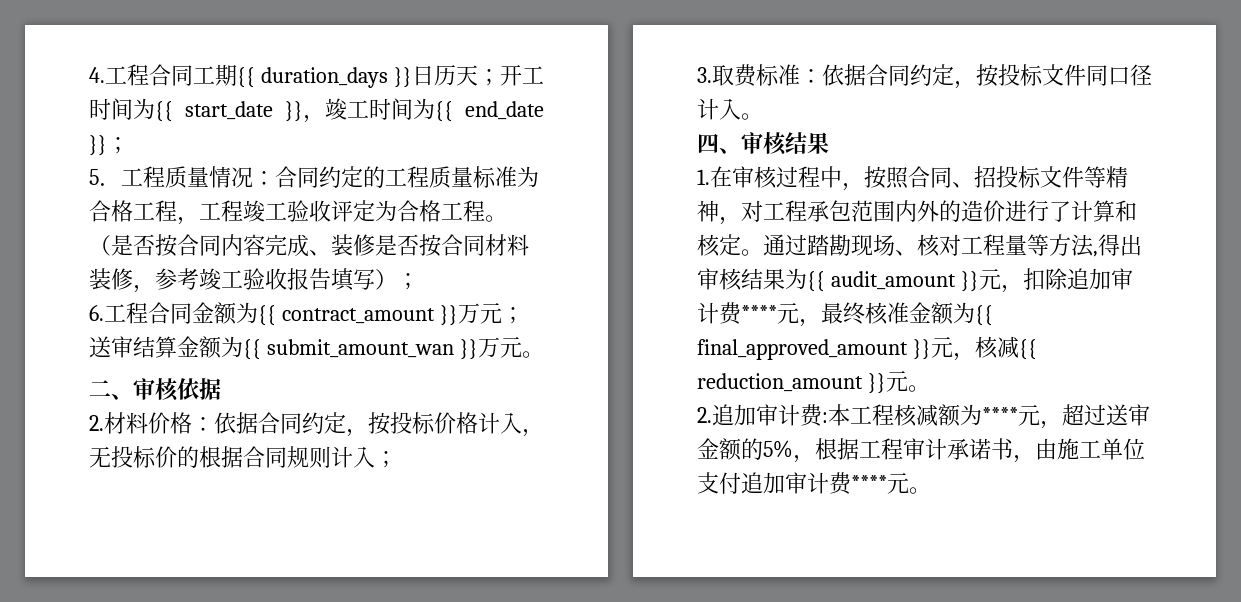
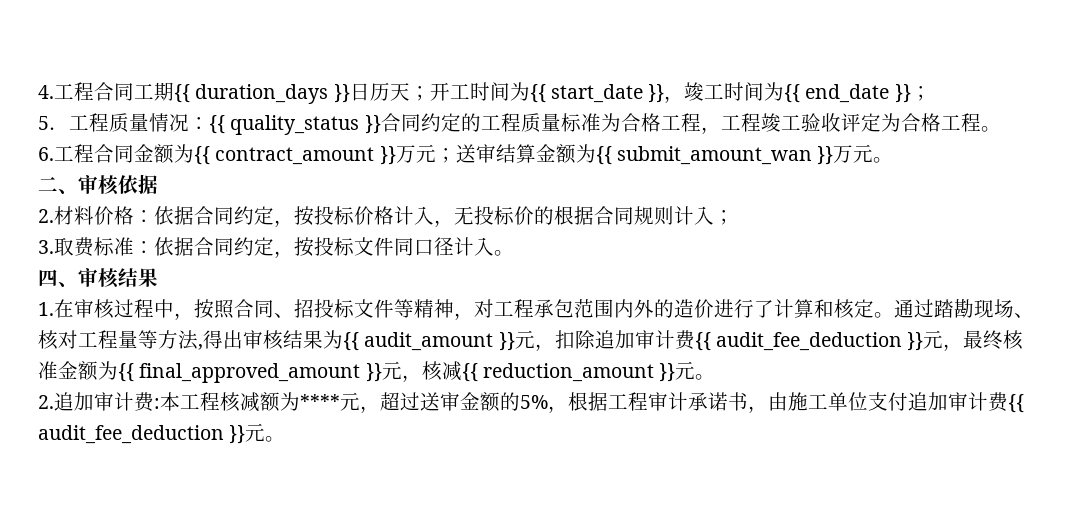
- 5．工程质量情况：合同约定的工程质量标准为合格工程，工程竣工验收评定为合格工程。（是否按合同内容完成、装修是否按合同材料装修，参考竣工验收报告填写）；
+ 5．工程质量情况：{{ quality_status }}合同约定的工程质量标准为合格工程，工程竣工验收评定为合格工程。
- 通过踏勘现场、核对工程量等方法,得出审核结果为{{ audit_amount }}元，扣除追加审计费****元，最终核准金额为{{ final_approved_amount }}元，核减{{ reduction_amount }}元。
+ 通过踏勘现场、核对工程量等方法,得出审核结果为{{ audit_amount }}元，扣除追加审计费{{ audit_fee_deduction }}元，最终核准金额为{{ final_approved_amount }}元，核减{{ reduction_amount }}元。
- 2.追加审计费:本工程核减额为****元，超过送审金额的5%，根据工程审计承诺书，由施工单位支付追加审计费****元。
+ 2.追加审计费:本工程核减额为****元，超过送审金额的5%，根据工程审计承诺书，由施工单位支付追加审计费{{ audit_fee_deduction }}元。

